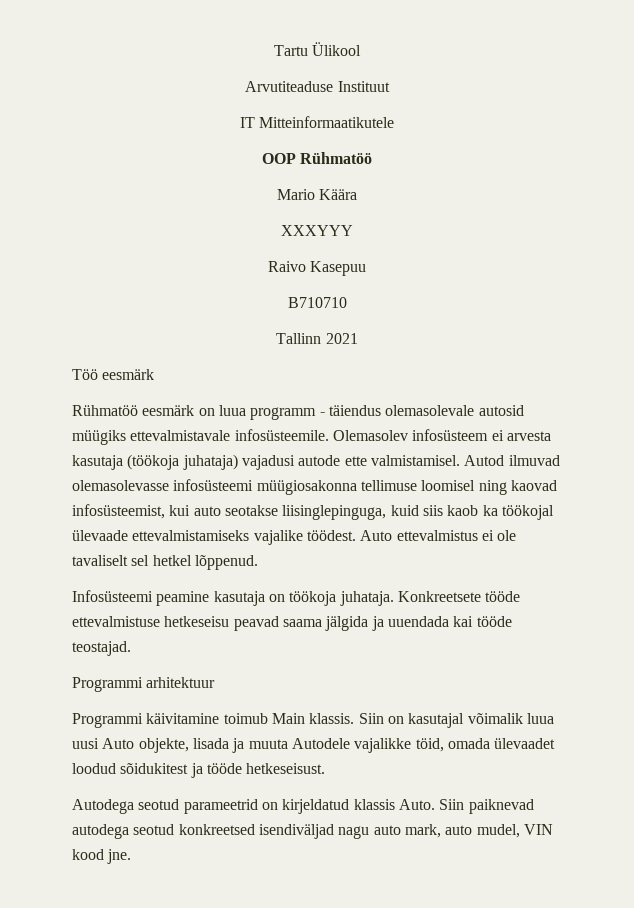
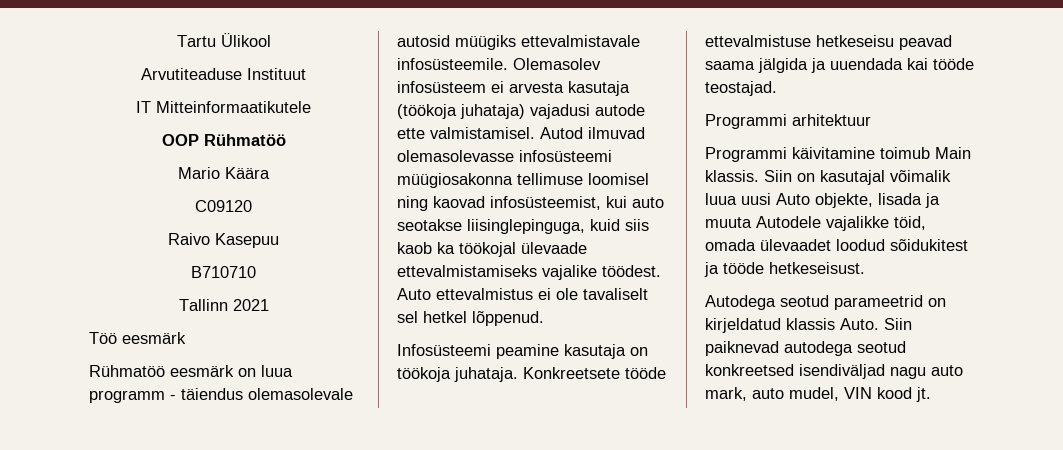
- XXXYYY
+ C09120
- Siin paiknevad autodega seotud konkreetsed isendiväljad nagu auto mark, auto mudel, VIN kood jne.
+ Siin paiknevad autodega seotud konkreetsed isendiväljad nagu auto mark, auto mudel, VIN kood jt.

